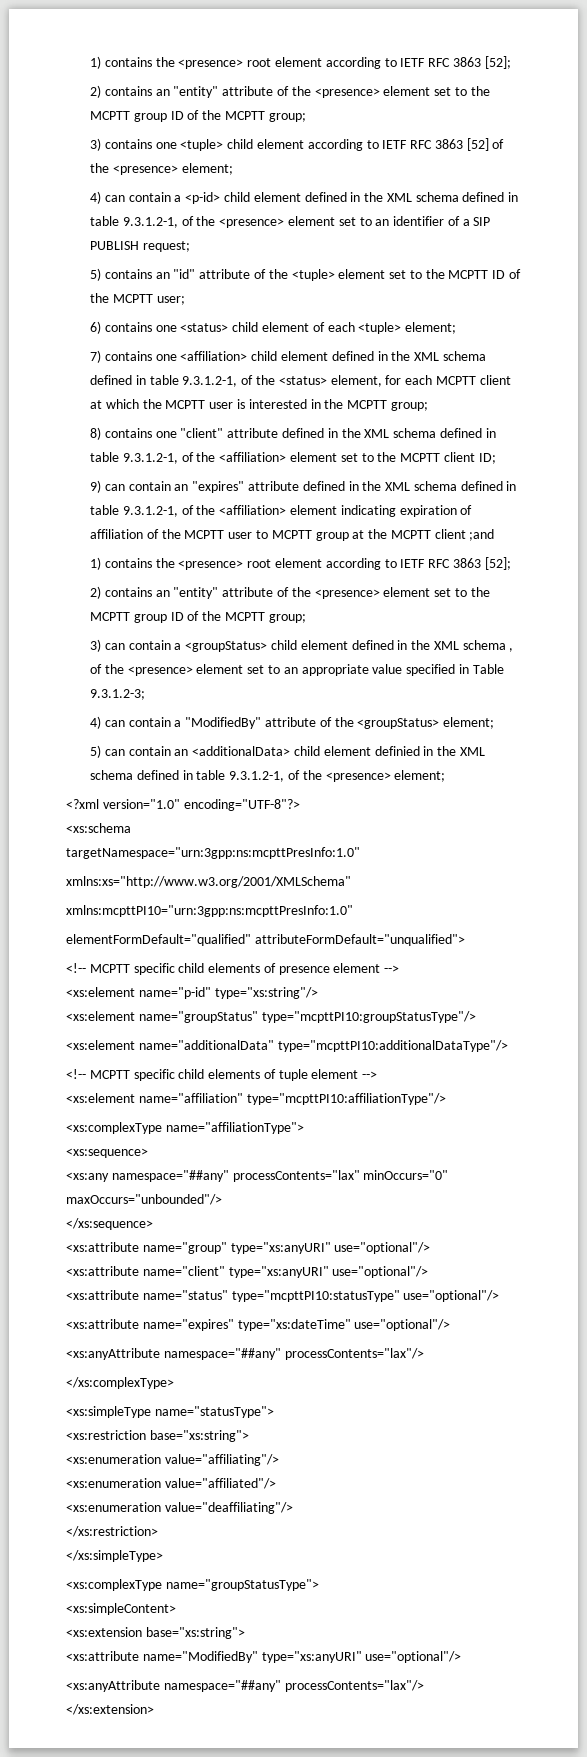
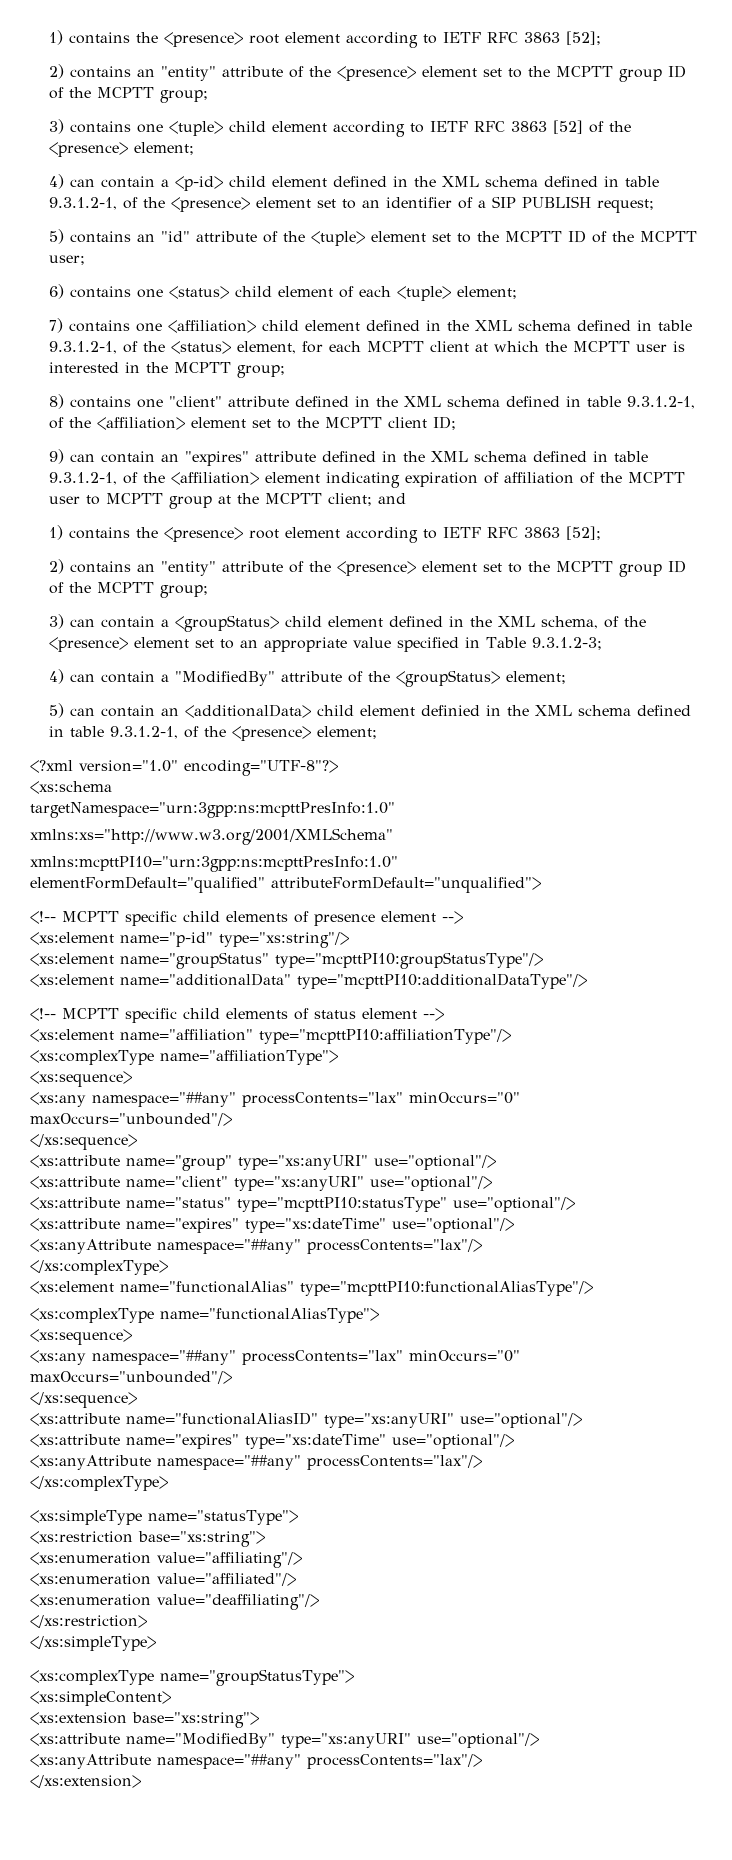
- 9) can contain an "expires" attribute defined in the XML schema defined in table 9.3.1.2-1, of the <affiliation> element indicating expiration of affiliation of the MCPTT user to MCPTT group at the MCPTT client ;and
+ 9) can contain an "expires" attribute defined in the XML schema defined in table 9.3.1.2-1, of the <affiliation> element indicating expiration of affiliation of the MCPTT user to MCPTT group at the MCPTT client; and
- 3) can contain a <groupStatus> child element defined in the XML schema , of the <presence> element set to an appropriate value specified in Table 9.3.1.2-3;
+ 3) can contain a <groupStatus> child element defined in the XML schema, of the <presence> element set to an appropriate value specified in Table 9.3.1.2-3;
- <!-- MCPTT specific child elements of tuple element -->
+ <!-- MCPTT specific child elements of status element -->
+ <xs:element name="functionalAlias" type="mcpttPI10:functionalAliasType"/>
+ <xs:complexType name="functionalAliasType">
+ <xs:sequence>
+ <xs:any namespace="##any" processContents="lax" minOccurs="0" maxOccurs="unbounded"/>
+ </xs:sequence>
+ <xs:attribute name="functionalAliasID" type="xs:anyURI" use="optional"/>
+ <xs:attribute name="expires" type="xs:dateTime" use="optional"/>
+ <xs:anyAttribute namespace="##any" processContents="lax"/>
+ </xs:complexType>

